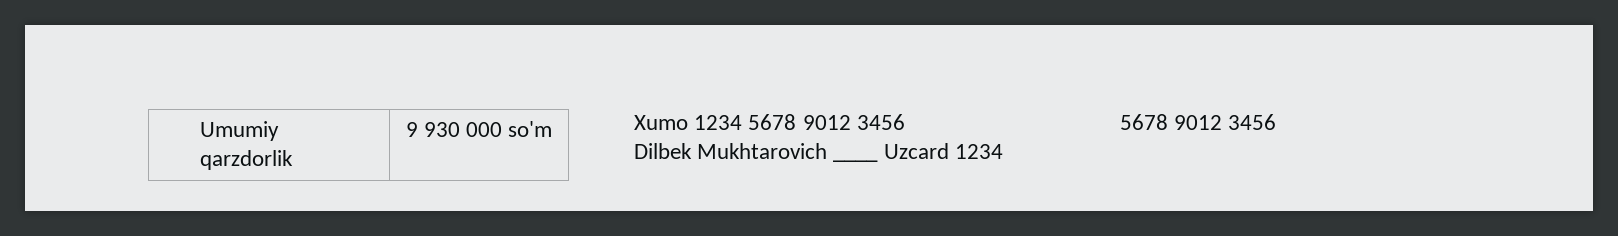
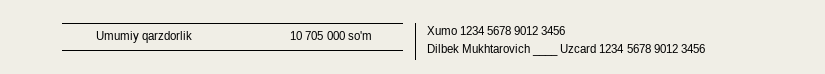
- Umumiy qarzdorlik | 9 930 000 so'm
+ Umumiy qarzdorlik | 10 705 000 so'm

